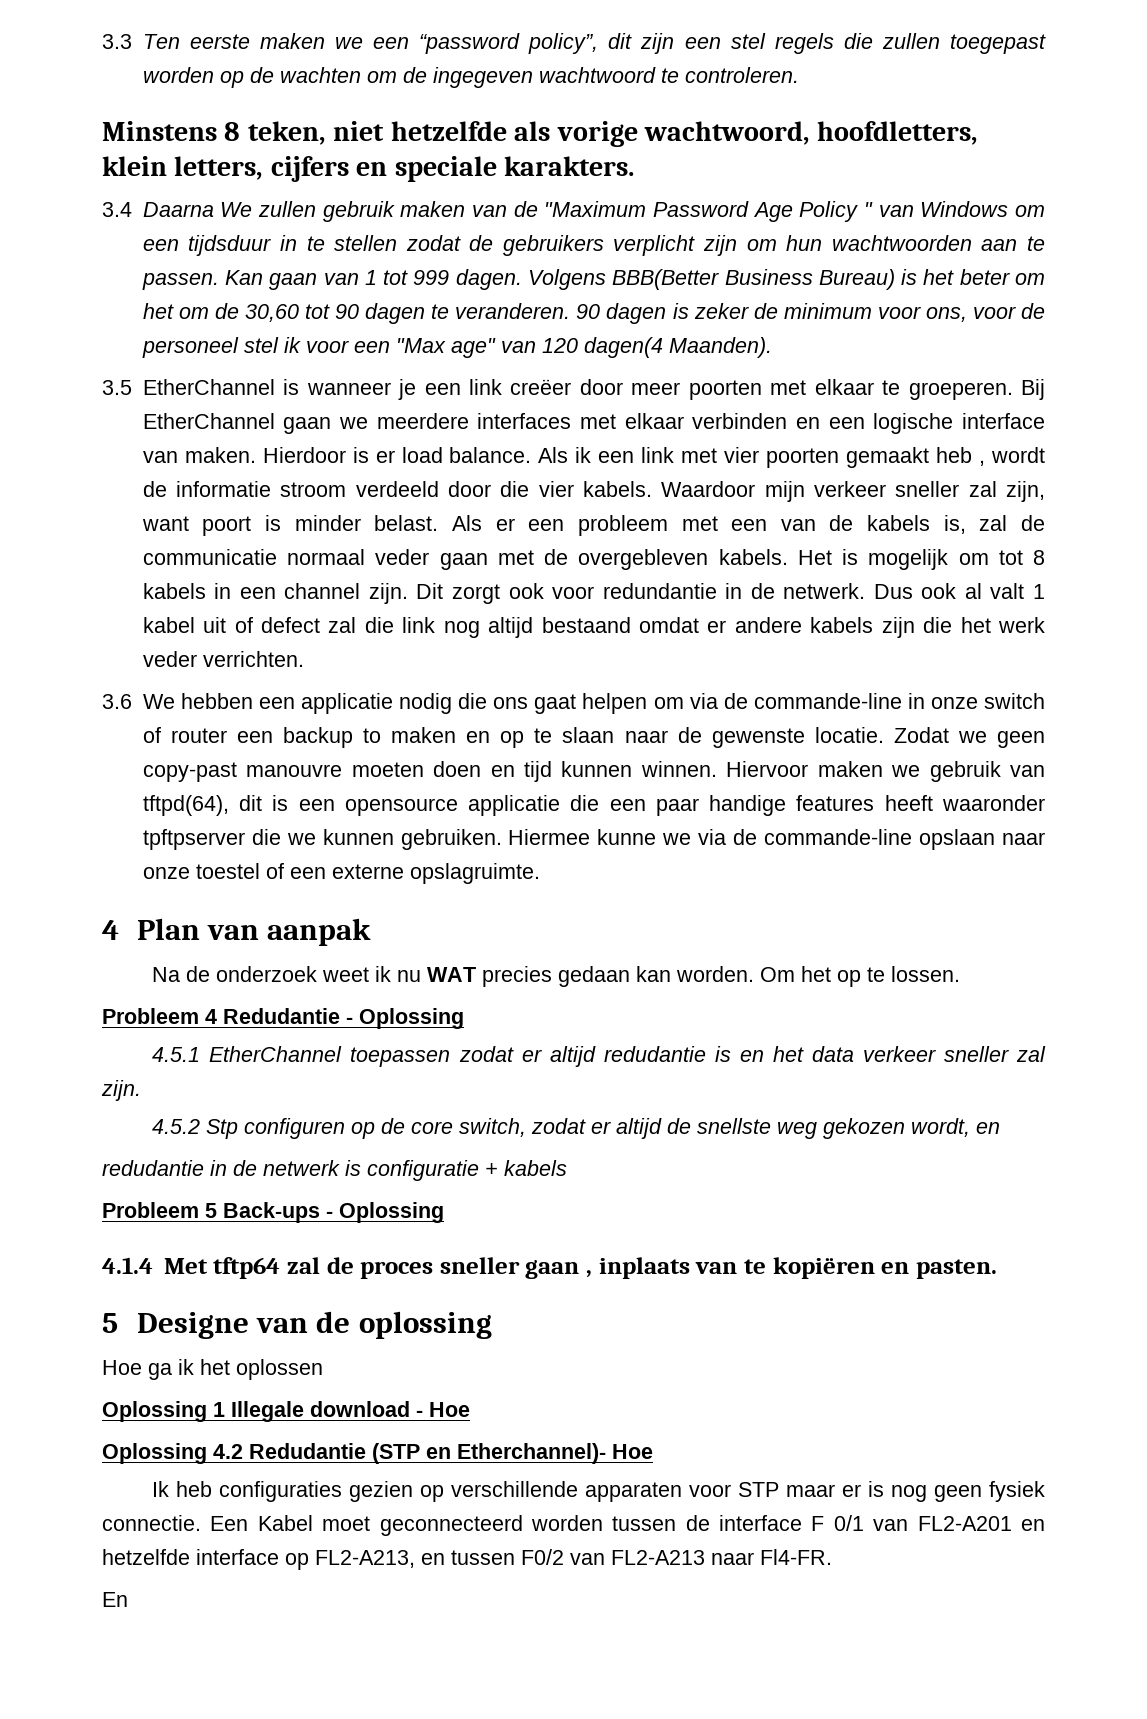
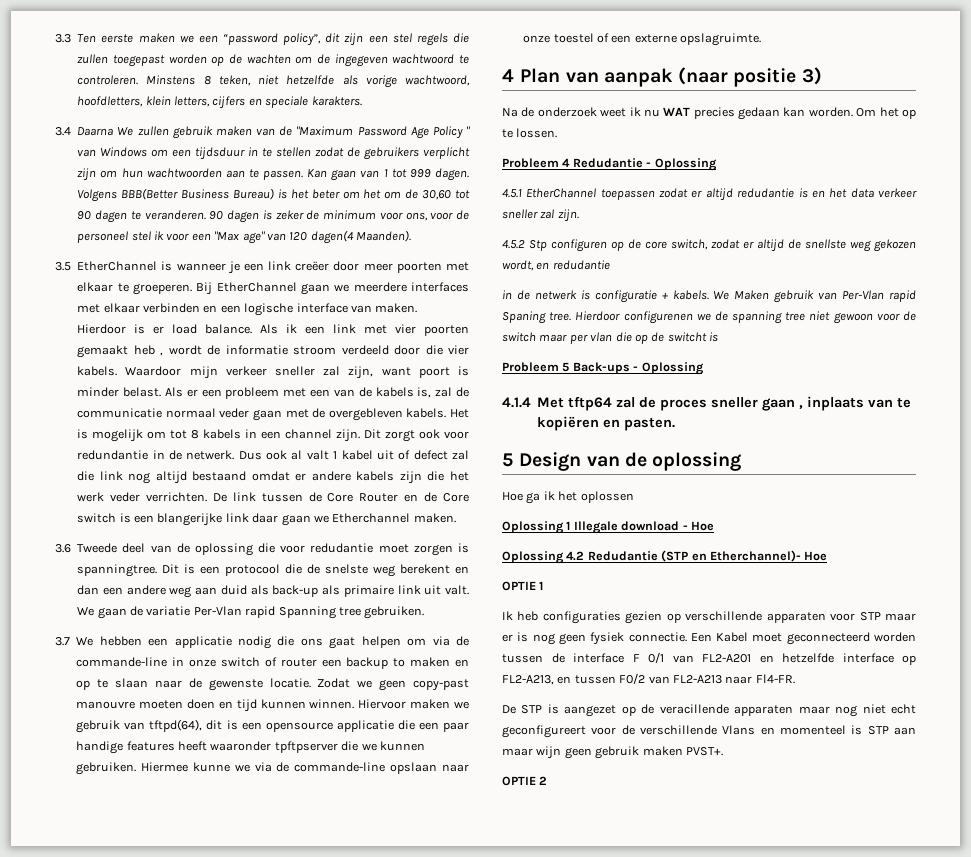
- 3.3 Ten eerste maken we een “password policy”, dit zijn een stel regels die zullen toegepast worden op de wachten om de ingegeven wachtwoord te controleren.
- Minstens 8 teken, niet hetzelfde als vorige wachtwoord, hoofdletters, klein letters, cijfers en speciale karakters.
+ 3.3 Ten eerste maken we een “password policy”, dit zijn een stel regels die zullen toegepast worden op de wachten om de ingegeven wachtwoord te controleren. Minstens 8 teken, niet hetzelfde als vorige wachtwoord, hoofdletters, klein letters, cijfers en speciale karakters.
- Dus ook al valt 1 kabel uit of defect zal die link nog altijd bestaand omdat er andere kabels zijn die het werk veder verrichten.
- 3.6 We hebben een applicatie nodig die ons gaat helpen om via de commande-line in onze switch of router een backup to maken en op te slaan naar de gewenste locatie.
+ Dus ook al valt 1 kabel uit of defect zal die link nog altijd bestaand omdat er andere kabels zijn die het werk veder verrichten. De link tussen de Core Router en de Core switch is een blangerijke link daar gaan we Etherchannel maken.
+ 3.6 Tweede deel van de oplossing die voor redudantie moet zorgen is spanningtree. Dit is een protocool die de snelste weg berekent en dan een andere weg aan duid als back-up als primaire link uit valt. We gaan de variatie Per-Vlan rapid Spanning tree gebruiken.
+ 3.7 We hebben een applicatie nodig die ons gaat helpen om via de commande-line in onze switch of router een backup to maken en op te slaan naar de gewenste locatie.
- 4 Plan van aanpak
+ 4 Plan van aanpak (naar positie 3)
- 4.5.2 Stp configuren op de core switch, zodat er altijd de snellste weg gekozen wordt, en
- redudantie in de netwerk is configuratie + kabels
+ 4.5.2 Stp configuren op de core switch, zodat er altijd de snellste weg gekozen wordt, en redudantie
+ in de netwerk is configuratie + kabels. We Maken gebruik van Per-Vlan rapid Spaning tree. Hierdoor configurenen we de spanning tree niet gewoon voor de switch maar per vlan die op de switcht is
- 5 Designe van de oplossing
+ 5 Design van de oplossing
+ OPTIE 1
- En
+ De STP is aangezet op de veracillende apparaten maar nog niet echt geconfigureert voor de verschillende Vlans en momenteel is STP aan maar wijn geen gebruik maken PVST+.
+ OPTIE 2

